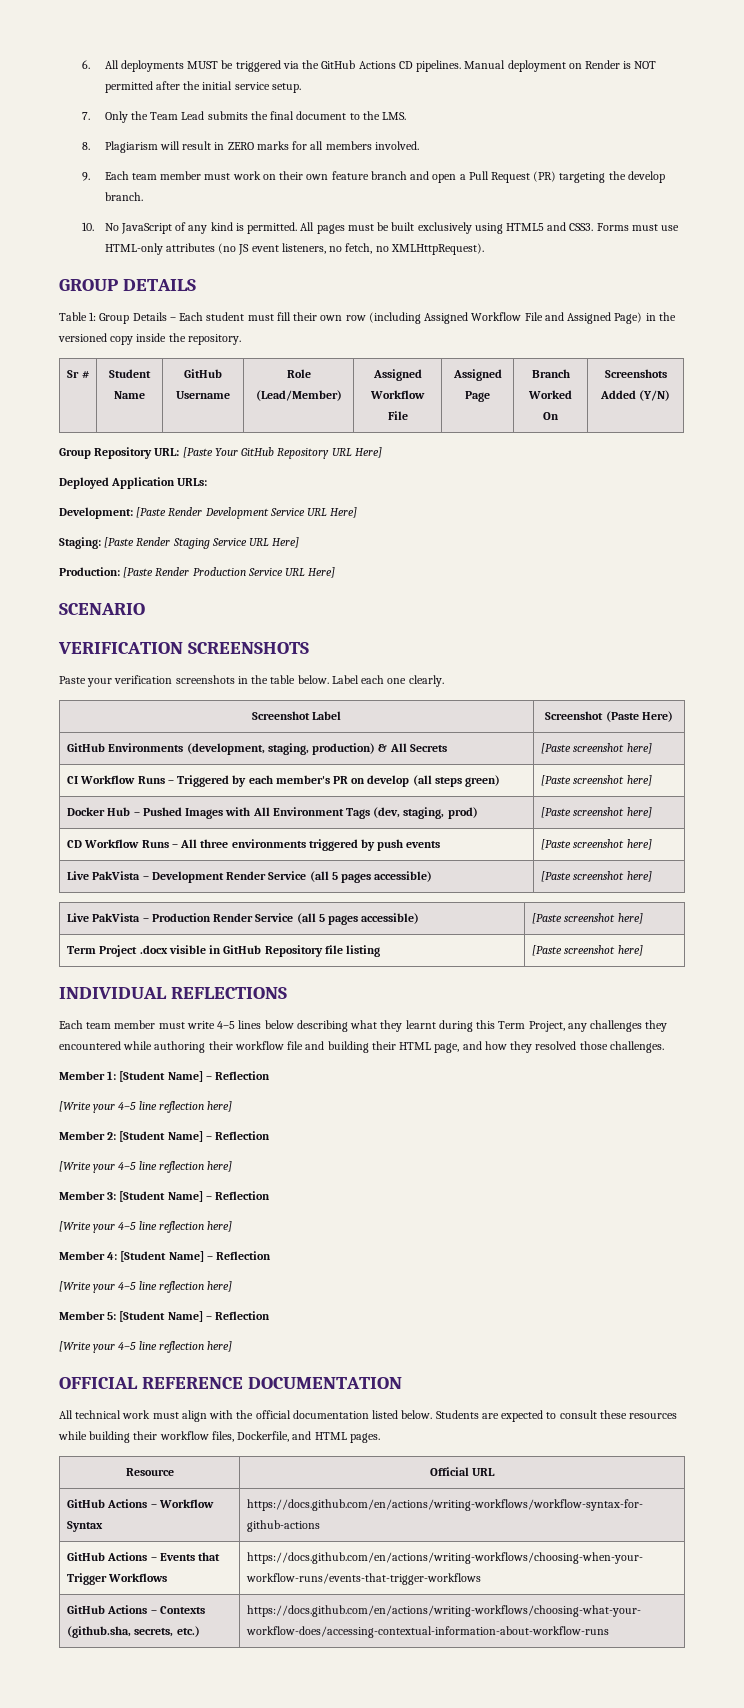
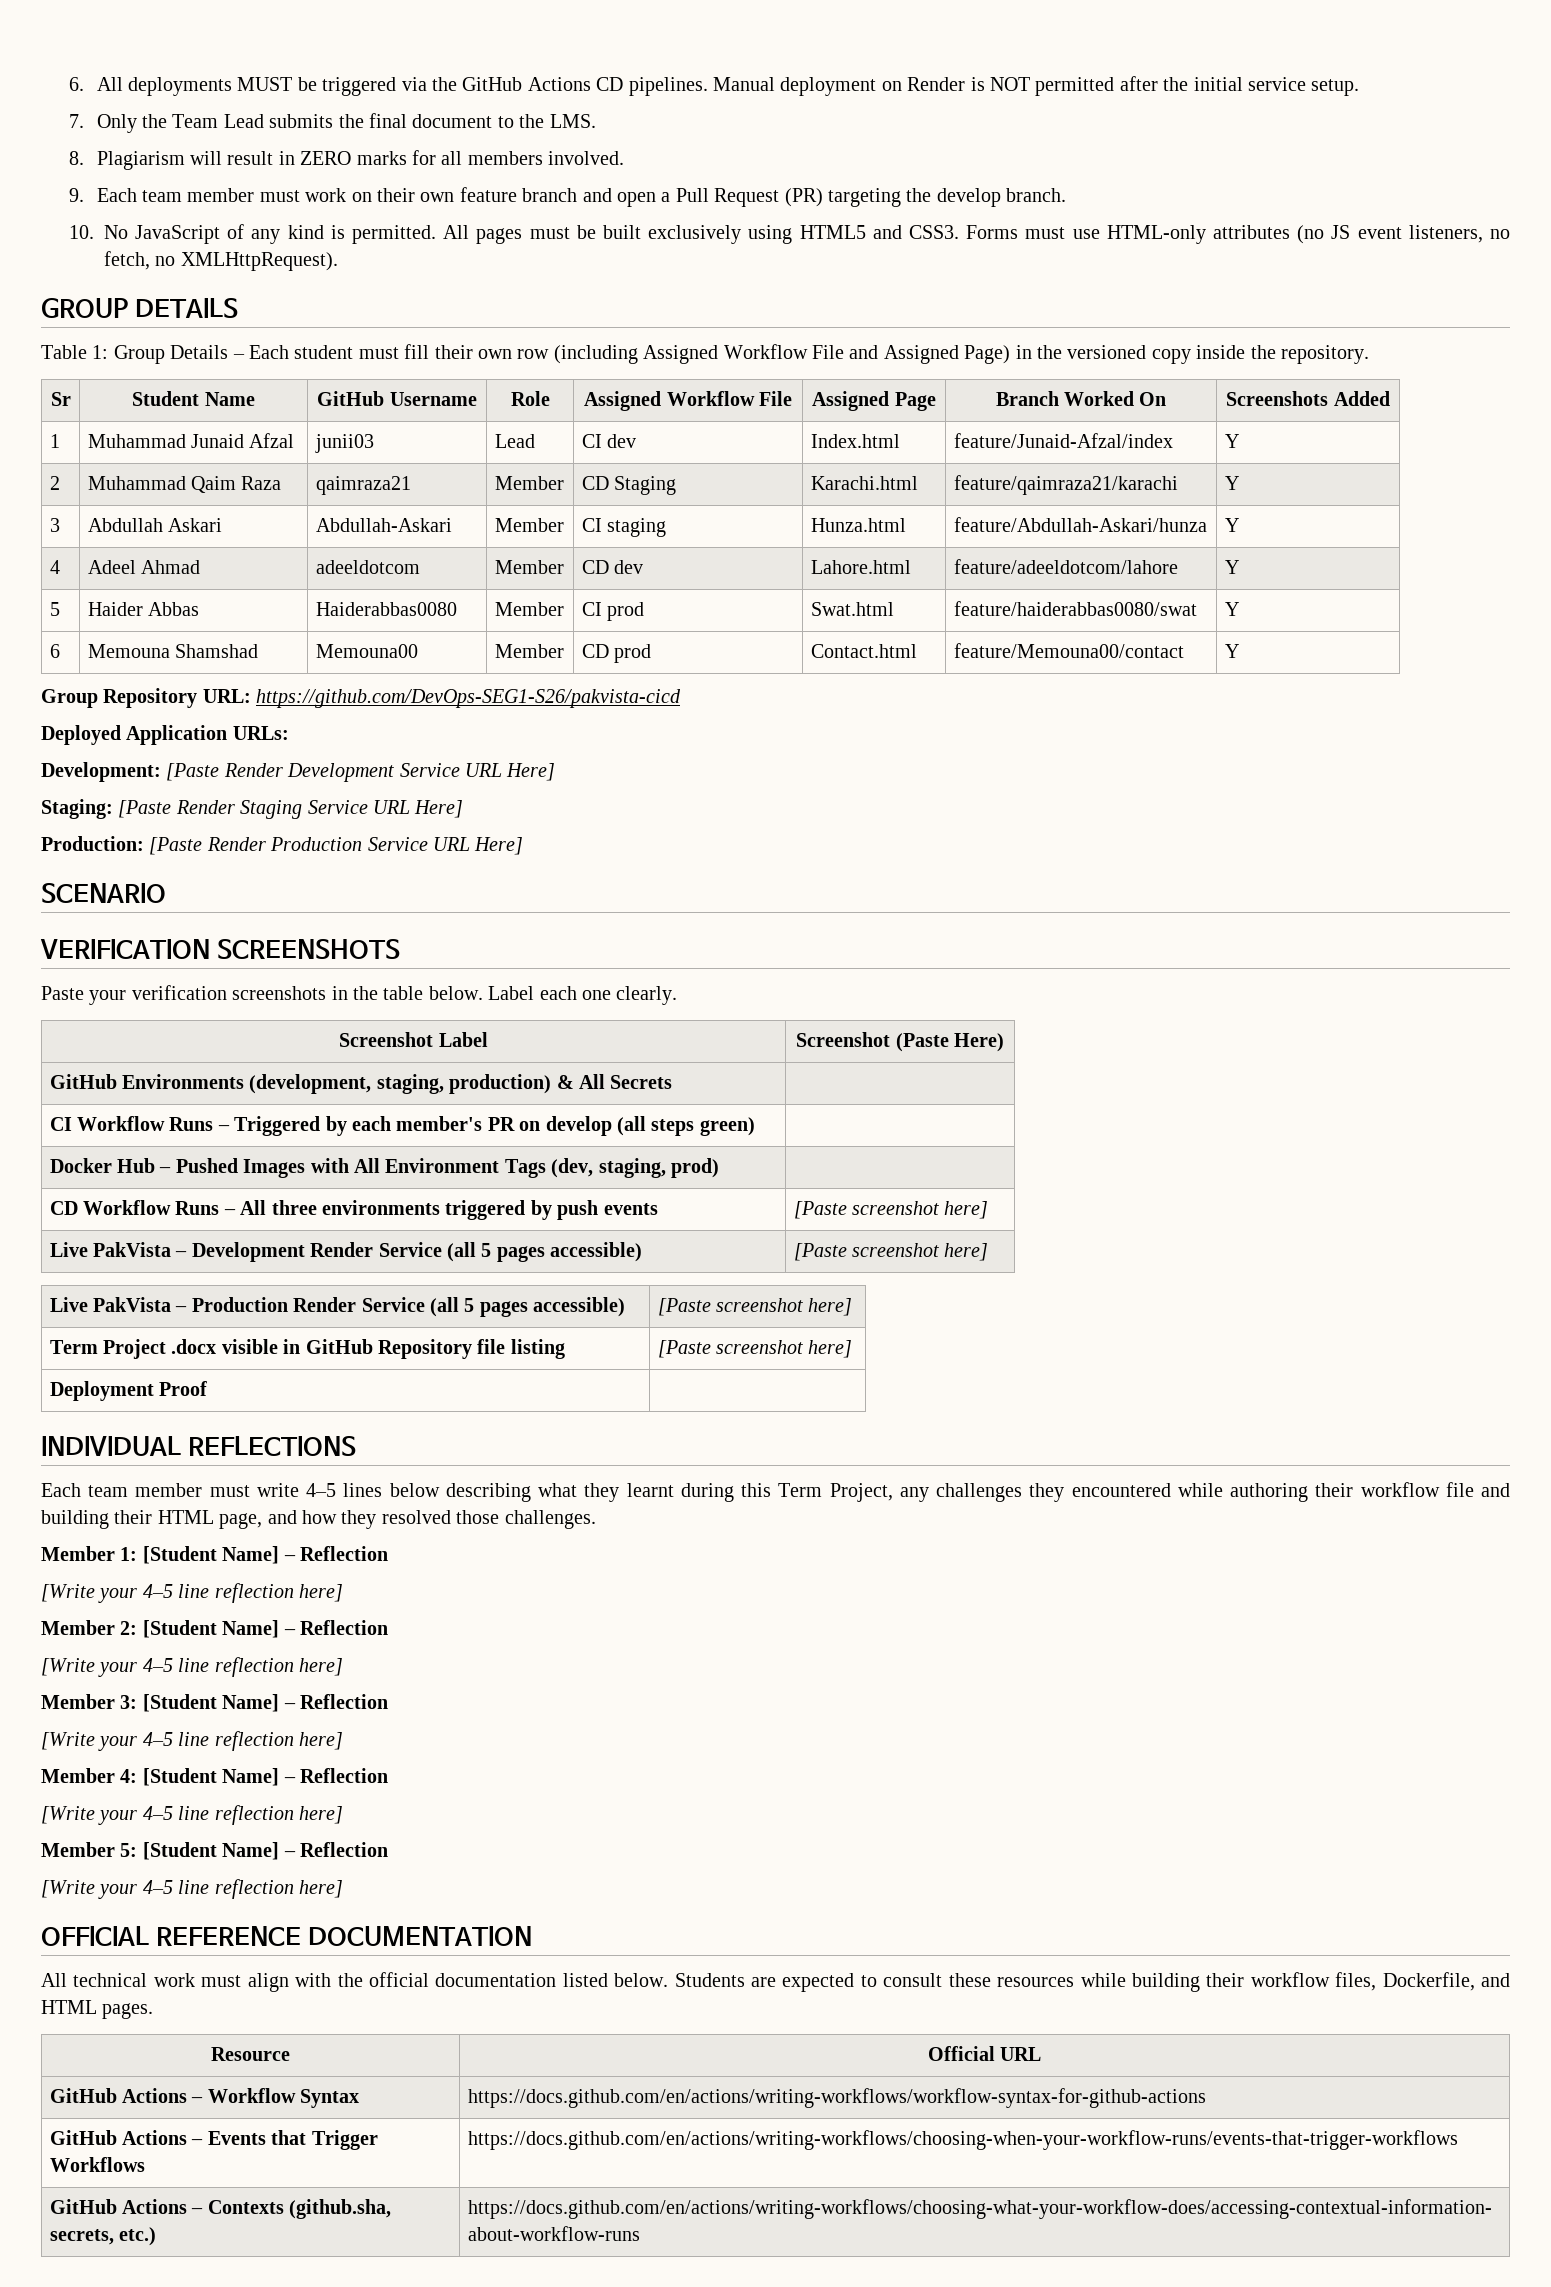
- Sr # | Student Name | GitHub Username | Role (Lead/Member) | Assigned Workflow File | Assigned Page | Branch Worked On | Screenshots Added (Y/N)
- Group Repository URL: [Paste Your GitHub Repository URL Here]
+ Sr | Student Name | GitHub Username | Role | Assigned Workflow File | Assigned Page | Branch Worked On | Screenshots Added
+ 1 | Muhammad Junaid Afzal | junii03 | Lead | CI dev | Index.html | feature/Junaid-Afzal/index | Y
+ 2 | Muhammad Qaim Raza | qaimraza21 | Member | CD Staging | Karachi.html | feature/qaimraza21/karachi | Y
+ 3 | Abdullah Askari | Abdullah-Askari | Member | CI staging | Hunza.html | feature/Abdullah-Askari/hunza | Y
+ 4 | Adeel Ahmad | adeeldotcom | Member | CD dev | Lahore.html | feature/adeeldotcom/lahore | Y
+ 5 | Haider Abbas | Haiderabbas0080 | Member | CI prod | Swat.html | feature/haiderabbas0080/swat | Y
+ 6 | Memouna Shamshad | Memouna00 | Member | CD prod | Contact.html | feature/Memouna00/contact | Y
+ Group Repository URL: https://github.com/DevOps-SEG1-S26/pakvista-cicd
- GitHub Environments (development, staging, production) & All Secrets | [Paste screenshot here]
+ GitHub Environments (development, staging, production) & All Secrets |
- CI Workflow Runs – Triggered by each member's PR on develop (all steps green) | [Paste screenshot here]
+ CI Workflow Runs – Triggered by each member's PR on develop (all steps green) |
- Docker Hub – Pushed Images with All Environment Tags (dev, staging, prod) | [Paste screenshot here]
+ Docker Hub – Pushed Images with All Environment Tags (dev, staging, prod) |
+ Deployment Proof |

